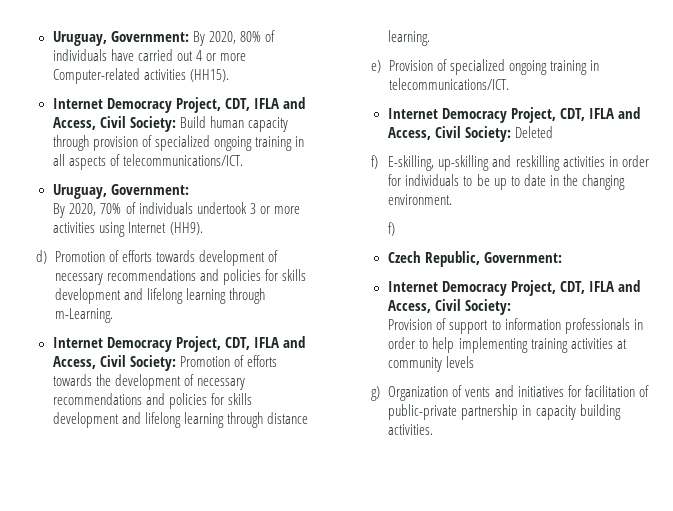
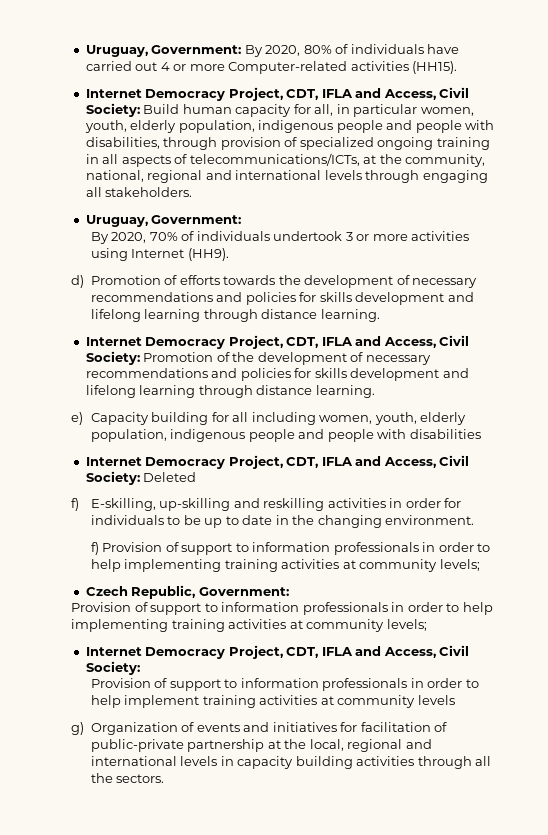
- Internet Democracy Project, CDT, IFLA and Access, Civil Society: Build human capacity through provision of specialized ongoing training in all aspects of telecommunications/ICT.
+ Internet Democracy Project, CDT, IFLA and Access, Civil Society: Build human capacity for all, in particular women, youth, elderly population, indigenous people and people with disabilities, through provision of specialized ongoing training in all aspects of telecommunications/ICTs, at the community, national, regional and international levels through engaging all stakeholders.
- d) Promotion of efforts towards development of necessary recommendations and policies for skills development and lifelong learning through m-Learning.
+ d) Promotion of efforts towards the development of necessary recommendations and policies for skills development and lifelong learning through distance learning.
- Internet Democracy Project, CDT, IFLA and Access, Civil Society: Promotion of efforts towards the development of necessary recommendations and policies for skills development and lifelong learning through distance learning.
+ Internet Democracy Project, CDT, IFLA and Access, Civil Society: Promotion of the development of necessary recommendations and policies for skills development and lifelong learning through distance learning.
- e) Provision of specialized ongoing training in telecommunications/ICT.
+ e) Capacity building for all including women, youth, elderly population, indigenous people and people with disabilities
  f) E-skilling, up-skilling and reskilling activities in order for individuals to be up to date in the changing environment.
- f)
+ f) Provision of support to information professionals in order to help implementing training activities at community levels;
  Czech Republic, Government:
+ Provision of support to information professionals in order to help implementing training activities at community levels;
- Provision of support to information professionals in order to help implementing training activities at community levels
+ Provision of support to information professionals in order to help implement training activities at community levels
- g) Organization of vents and initiatives for facilitation of public-private partnership in capacity building activities.
+ g) Organization of events and initiatives for facilitation of public-private partnership at the local, regional and international levels in capacity building activities through all the sectors.

